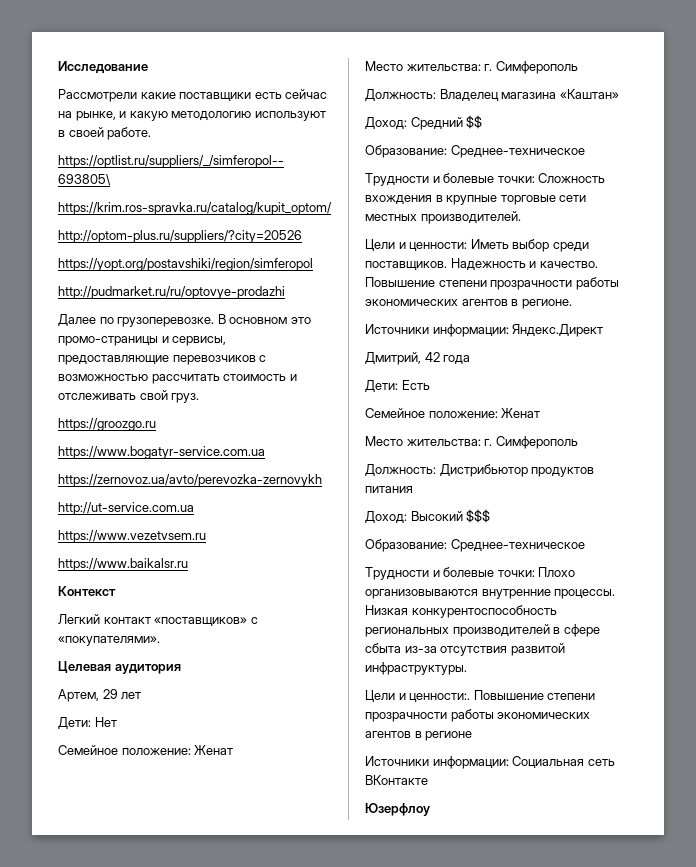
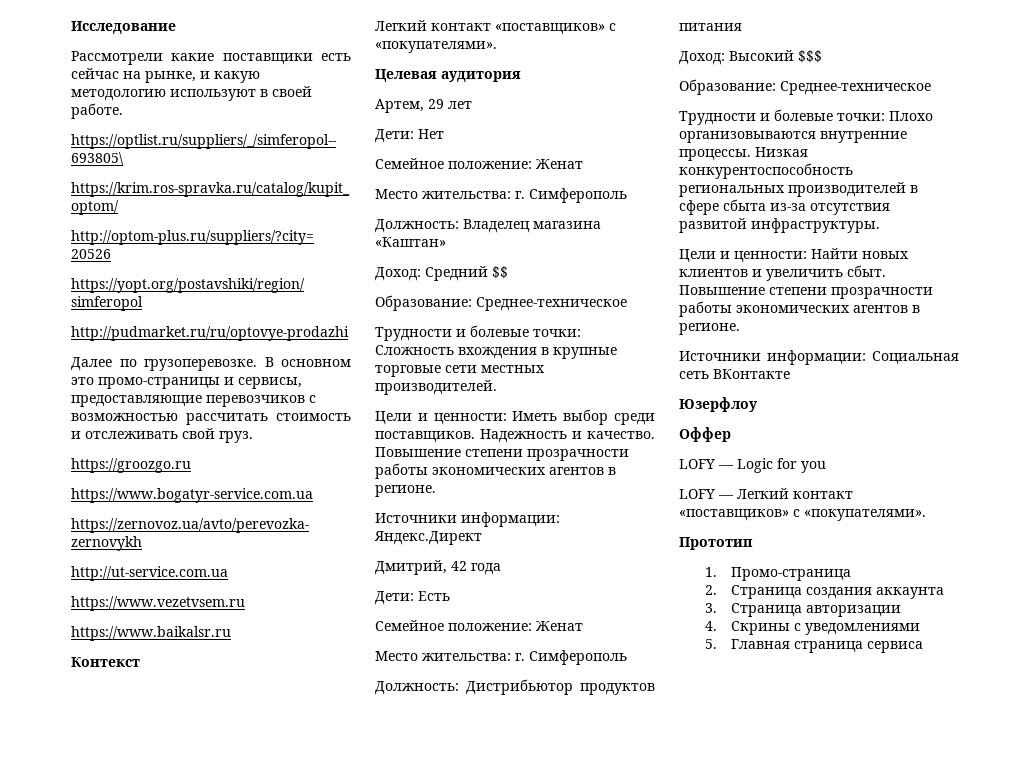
- Цели и ценности:. Повышение степени прозрачности работы экономических агентов в регионе
+ Цели и ценности: Найти новых клиентов и увеличить сбыт. Повышение степени прозрачности работы экономических агентов в регионе.
+ Оффер
+ LOFY — Logic for you
+ LOFY — Легкий контакт «поставщиков» с «покупателями».
+ Прототип
+ 1. Промо-страница
+ 2. Страница создания аккаунта
+ 3. Страница авторизации
+ 4. Скрины с уведомлениями
+ 5. Главная страница сервиса

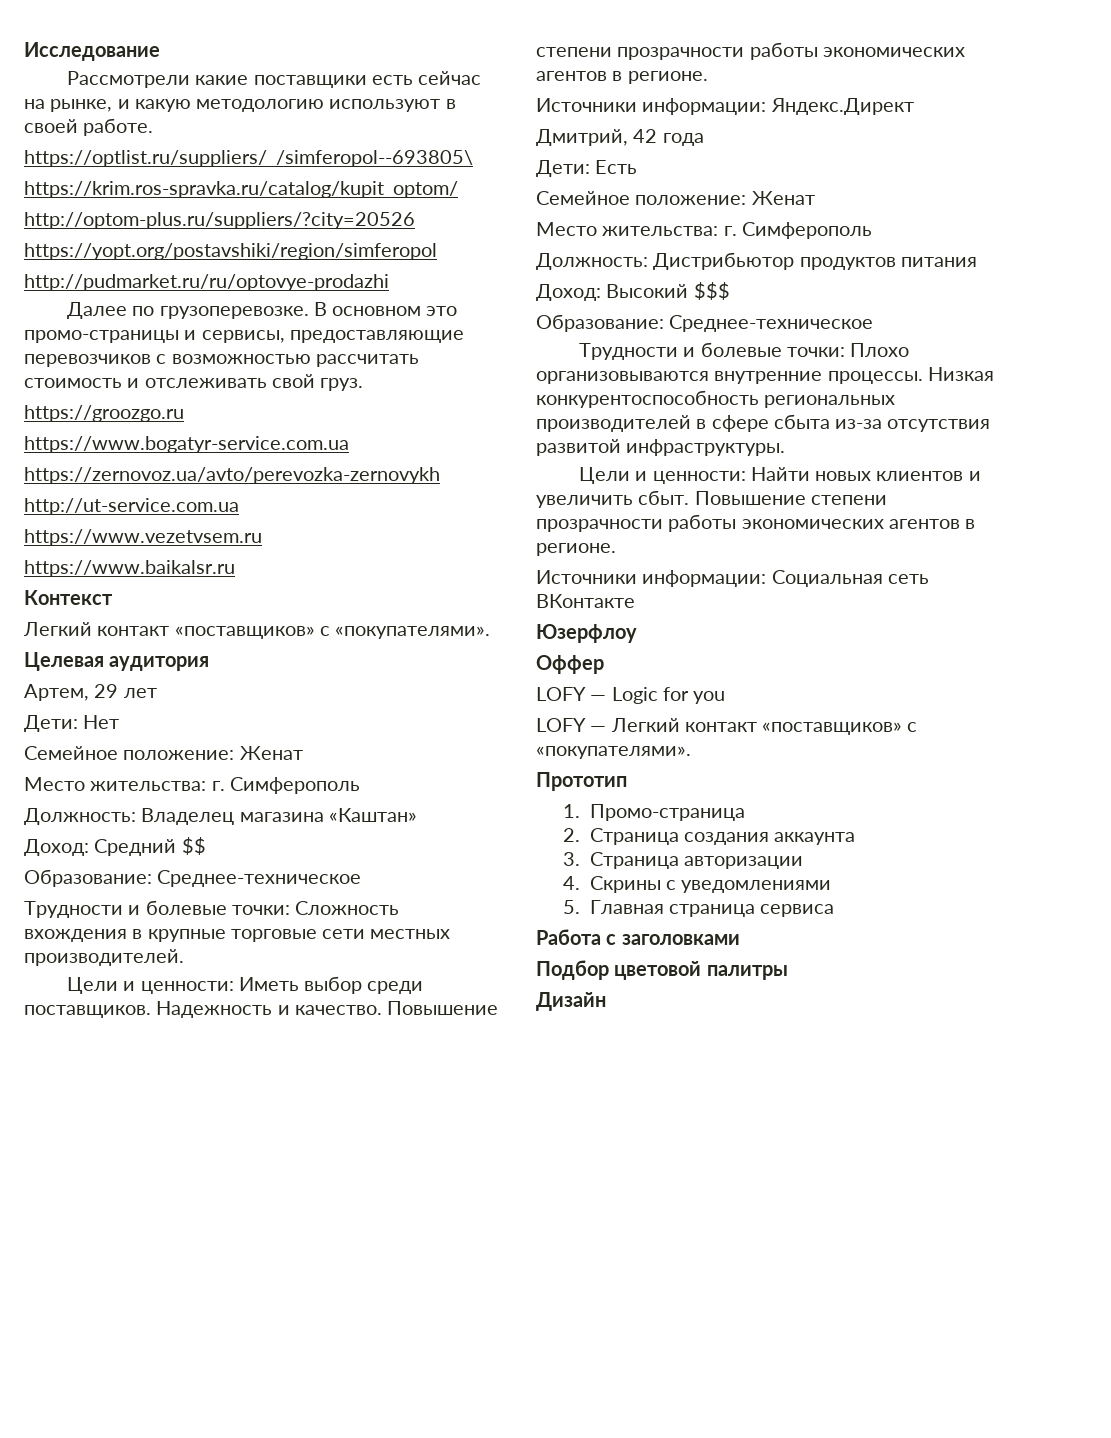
+ Работа с заголовками
+ Подбор цветовой палитры
+ Дизайн

